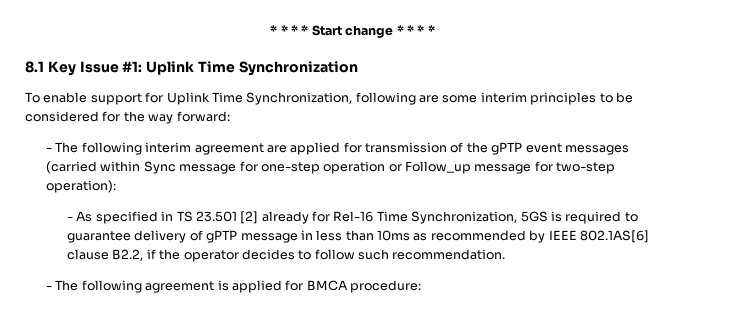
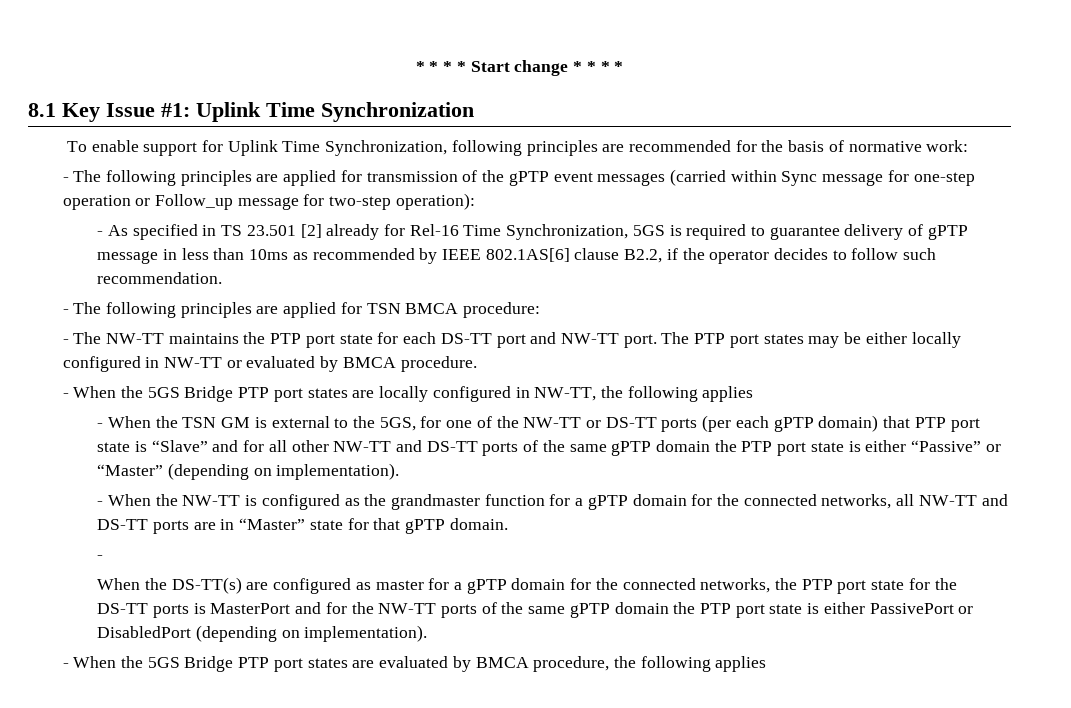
- To enable support for Uplink Time Synchronization, following are some interim principles to be considered for the way forward:
- - The following interim agreement are applied for transmission of the gPTP event messages (carried within Sync message for one-step operation or Follow_up message for two-step operation):
+ To enable support for Uplink Time Synchronization, following principles are recommended for the basis of normative work:
+ - The following principles are applied for transmission of the gPTP event messages (carried within Sync message for one-step operation or Follow_up message for two-step operation):
- - The following agreement is applied for BMCA procedure:
+ - The following principles are applied for TSN BMCA procedure:
+ - The NW-TT maintains the PTP port state for each DS-TT port and NW-TT port. The PTP port states may be either locally configured in NW-TT or evaluated by BMCA procedure.
+ - When the 5GS Bridge PTP port states are locally configured in NW-TT, the following applies
+ - When the TSN GM is external to the 5GS, for one of the NW-TT or DS-TT ports (per each gPTP domain) that PTP port state is “Slave” and for all other NW-TT and DS-TT ports of the same gPTP domain the PTP port state is either “Passive” or “Master” (depending on implementation).
+ - When the NW-TT is configured as the grandmaster function for a gPTP domain for the connected networks, all NW-TT and DS-TT ports are in “Master” state for that gPTP domain.
+ -
+ When the DS-TT(s) are configured as master for a gPTP domain for the connected networks, the PTP port state for the DS-TT ports is MasterPort and for the NW-TT ports of the same gPTP domain the PTP port state is either PassivePort or DisabledPort (depending on implementation).
+ - When the 5GS Bridge PTP port states are evaluated by BMCA procedure, the following applies

